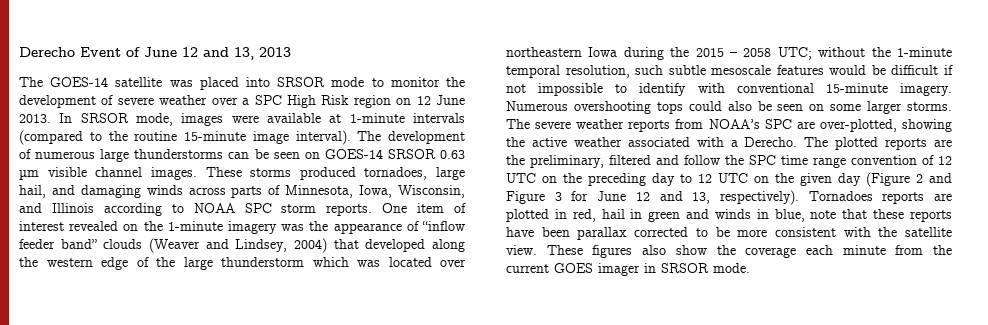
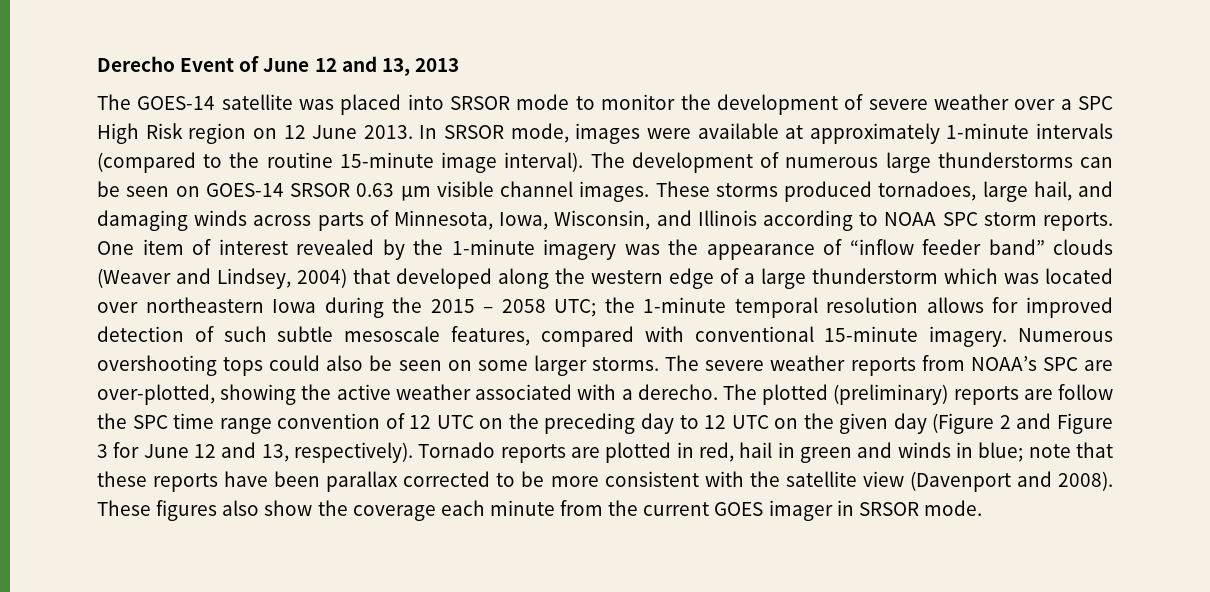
- In SRSOR mode, images were available at 1-minute intervals (compared to the routine 15-minute image interval).
+ In SRSOR mode, images were available at approximately 1-minute intervals (compared to the routine 15-minute image interval).
- One item of interest revealed on the 1-minute imagery was the appearance of “inflow feeder band” clouds (Weaver and Lindsey, 2004) that developed along the western edge of the large thunderstorm which was located over northeastern Iowa during the 2015 – 2058 UTC; without the 1-minute temporal resolution, such subtle mesoscale features would be difficult if not impossible to identify with conventional 15-minute imagery.
+ One item of interest revealed by the 1-minute imagery was the appearance of “inflow feeder band” clouds (Weaver and Lindsey, 2004) that developed along the western edge of a large thunderstorm which was located over northeastern Iowa during the 2015 – 2058 UTC; the 1-minute temporal resolution allows for improved detection of such subtle mesoscale features, compared with conventional 15-minute imagery.
- The severe weather reports from NOAA’s SPC are over-plotted, showing the active weather associated with a Derecho.
+ The severe weather reports from NOAA’s SPC are over-plotted, showing the active weather associated with a derecho.
- The plotted reports are the preliminary, filtered and follow the SPC time range convention of 12 UTC on the preceding day to 12 UTC on the given day (Figure 2 and Figure 3 for June 12 and 13, respectively).
+ The plotted (preliminary) reports are follow the SPC time range convention of 12 UTC on the preceding day to 12 UTC on the given day (Figure 2 and Figure 3 for June 12 and 13, respectively).
- Tornadoes reports are plotted in red, hail in green and winds in blue, note that these reports have been parallax corrected to be more consistent with the satellite view.
+ Tornado reports are plotted in red, hail in green and winds in blue; note that these reports have been parallax corrected to be more consistent with the satellite view (Davenport and 2008).

